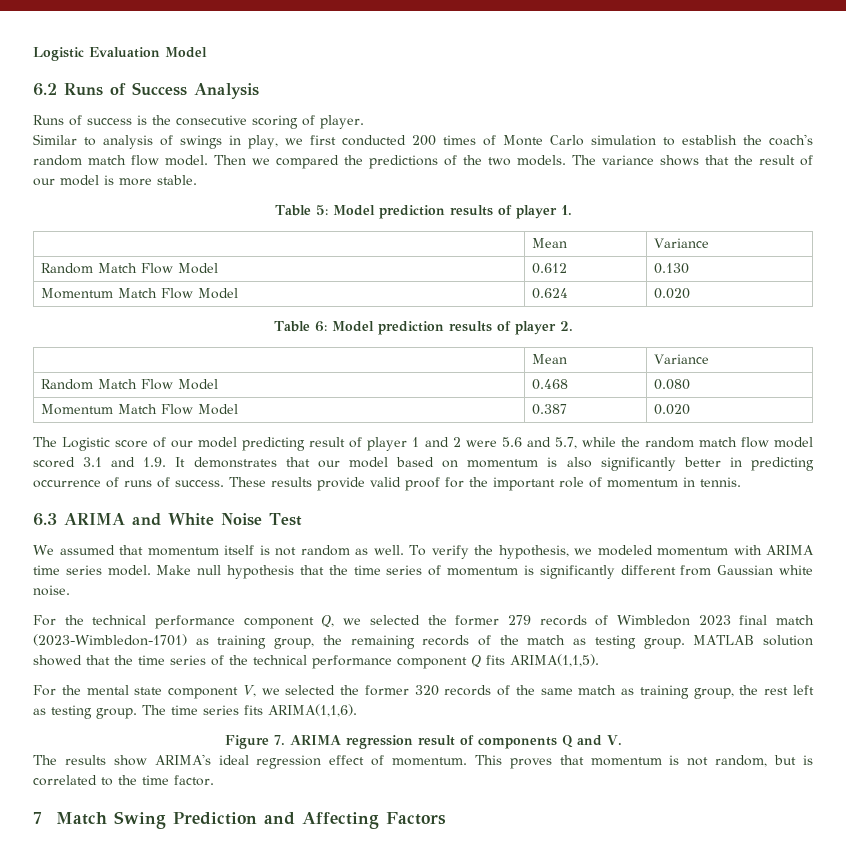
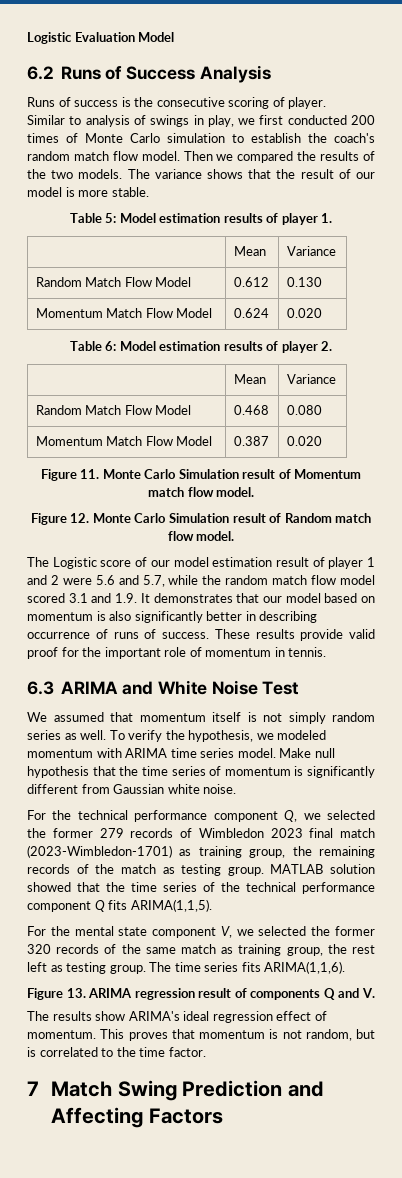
- Then we compared the predictions of the two models.
+ Then we compared the results of the two models.
- Table 5: Model prediction results of player 1.
+ Table 5: Model estimation results of player 1.
- Table 6: Model prediction results of player 2.
+ Table 6: Model estimation results of player 2.
+ Figure 11. Monte Carlo Simulation result of Momentum match flow model.
+ Figure 12. Monte Carlo Simulation result of Random match flow model.
- The Logistic score of our model predicting result of player 1 and 2 were 5.6 and 5.7, while the random match flow model scored 3.1 and 1.9. It demonstrates that our model based on momentum is also significantly better in predicting occurrence of runs of success.
+ The Logistic score of our model estimation result of player 1 and 2 were 5.6 and 5.7, while the random match flow model scored 3.1 and 1.9. It demonstrates that our model based on momentum is also significantly better in describing occurrence of runs of success.
- We assumed that momentum itself is not random as well.
+ We assumed that momentum itself is not simply random series as well.
- Figure 7. ARIMA regression result of components Q and V.
+ Figure 13. ARIMA regression result of components Q and V.

